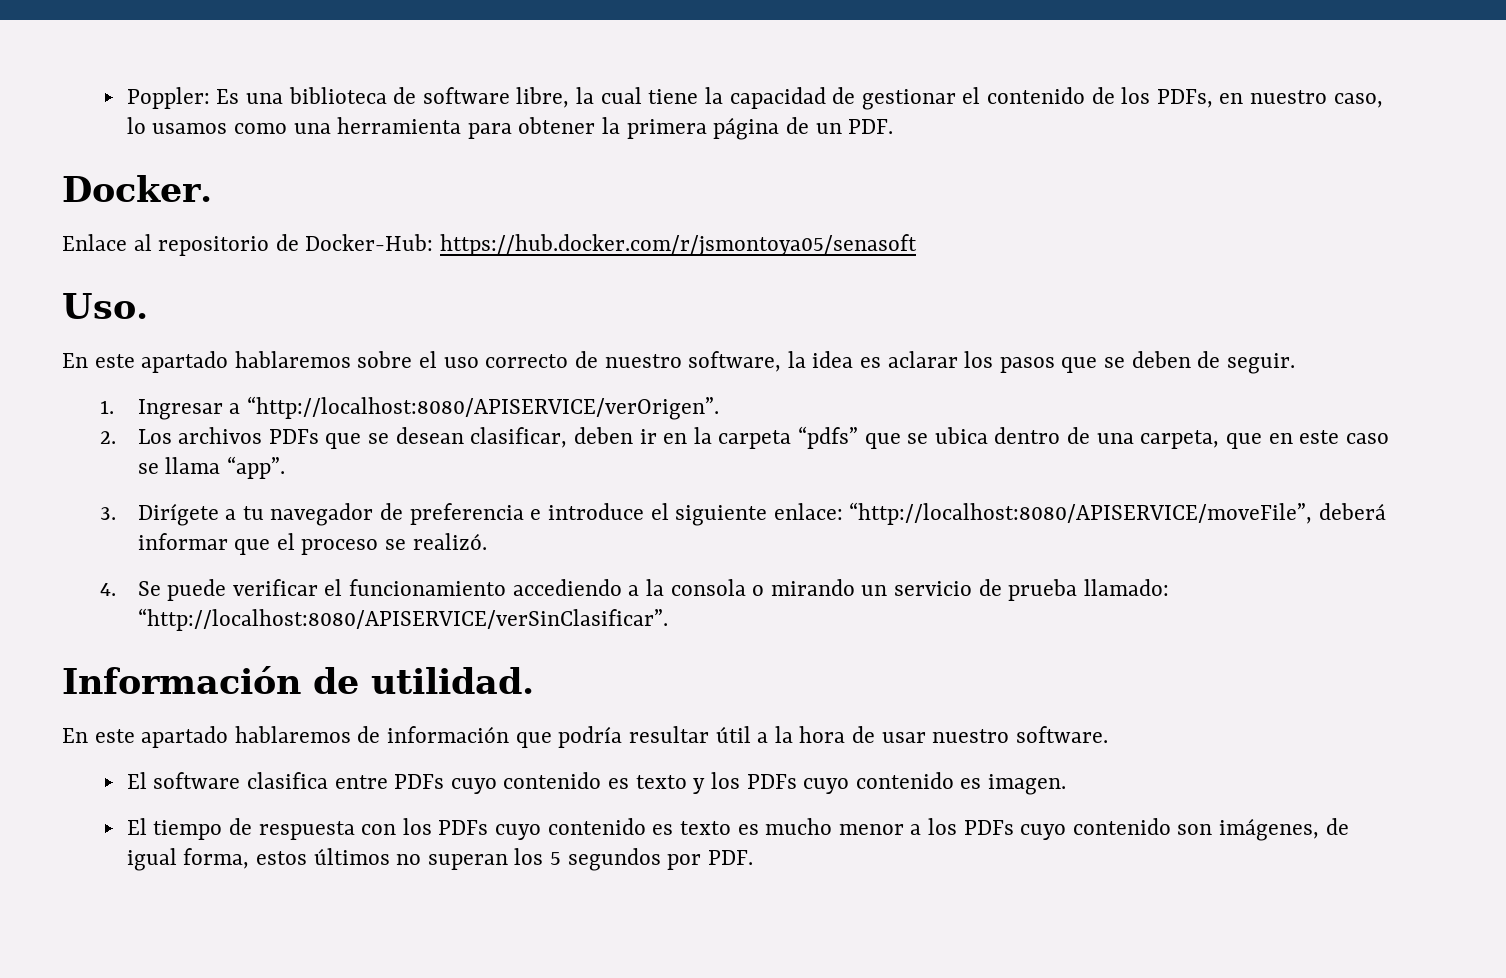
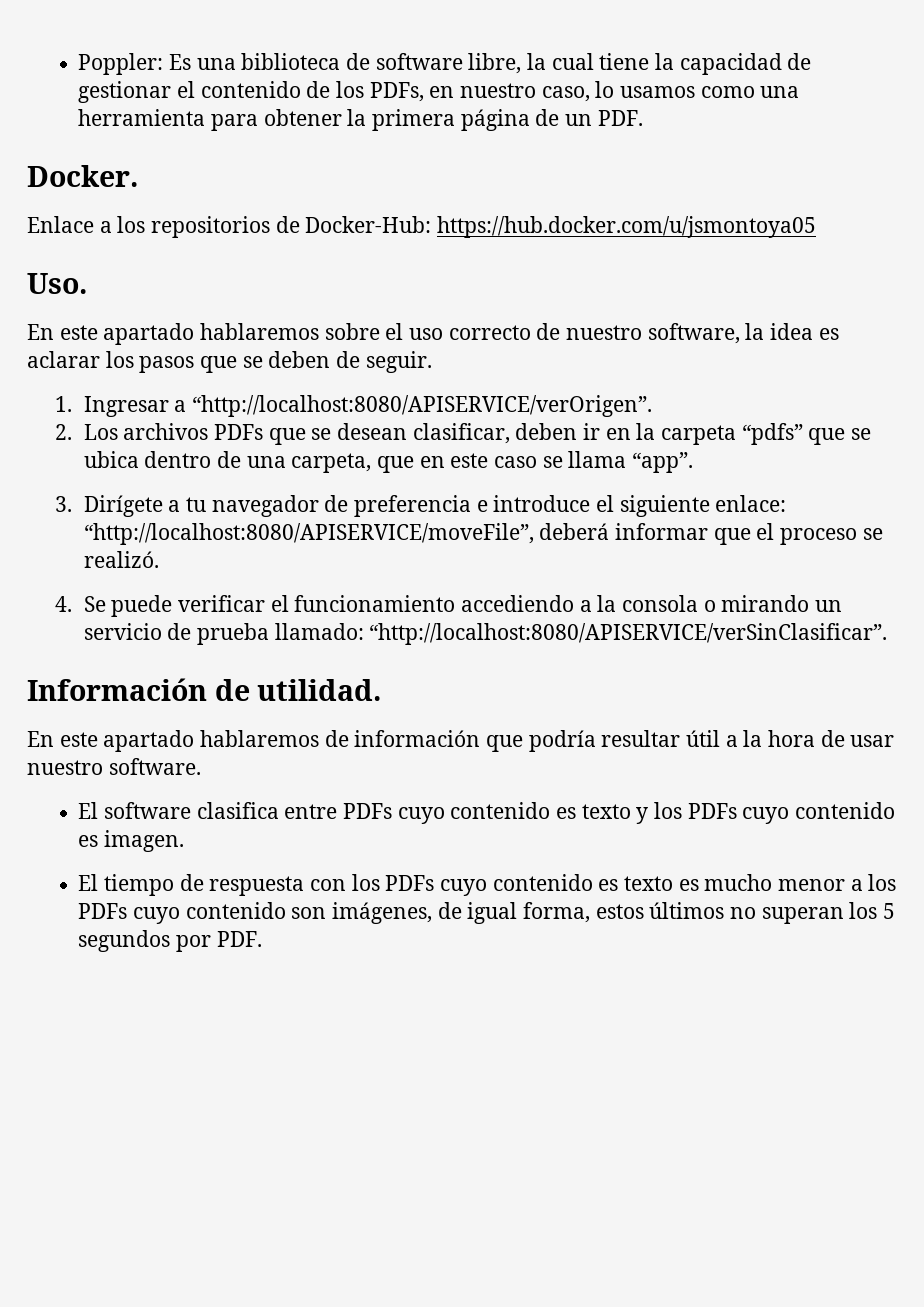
- Enlace al repositorio de Docker-Hub: https://hub.docker.com/r/jsmontoya05/senasoft
+ Enlace a los repositorios de Docker-Hub: https://hub.docker.com/u/jsmontoya05

